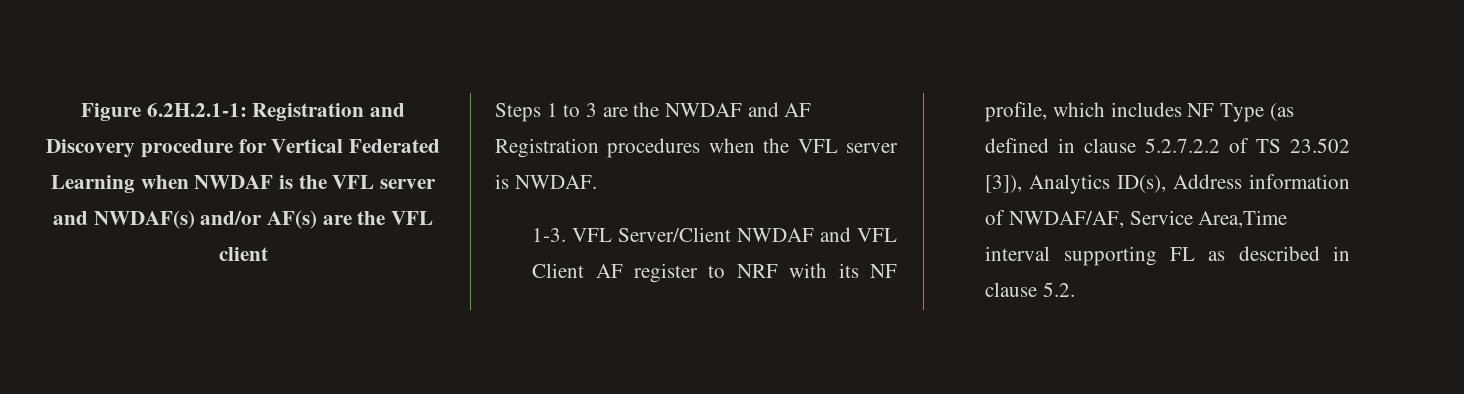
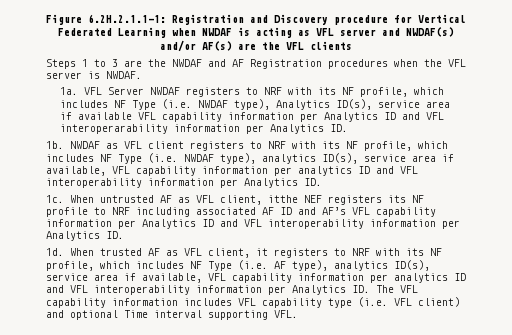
- Figure 6.2H.2.1-1: Registration and Discovery procedure for Vertical Federated Learning when NWDAF is the VFL server and NWDAF(s) and/or AF(s) are the VFL client
+ Figure 6.2H.2.1.1-1: Registration and Discovery procedure for Vertical Federated Learning when NWDAF is acting as VFL server and NWDAF(s) and/or AF(s) are the VFL clients
- 1-3. VFL Server/Client NWDAF and VFL Client AF register to NRF with its NF profile, which includes NF Type (as defined in clause 5.2.7.2.2 of TS 23.502 [3]), Analytics ID(s), Address information of NWDAF/AF, Service Area,Time interval supporting FL as described in clause 5.2.
+ 1a. VFL Server NWDAF registers to NRF with its NF profile, which includes NF Type (i.e. NWDAF type), Analytics ID(s), service area if available VFL capability information per Analytics ID and VFL interoperarability information per Analytics ID.
+ 1b. NWDAF as VFL client registers to NRF with its NF profile, which includes NF Type (i.e. NWDAF type), analytics ID(s), service area if available, VFL capability information per analytics ID and VFL interoperability information per Analytics ID.
+ 1c. When untrusted AF as VFL client, itthe NEF registers its NF profile to NRF including associated AF ID and AF’s VFL capability information per Analytics ID and VFL interoperability information per Analytics ID.
+ 1d. When trusted AF as VFL client, it registers to NRF with its NF profile, which includes NF Type (i.e. AF type), analytics ID(s), service area if available, VFL capability information per analytics ID and VFL interoperability information per Analytics ID. The VFL capability information includes VFL capability type (i.e. VFL client) and optional Time interval supporting VFL.

